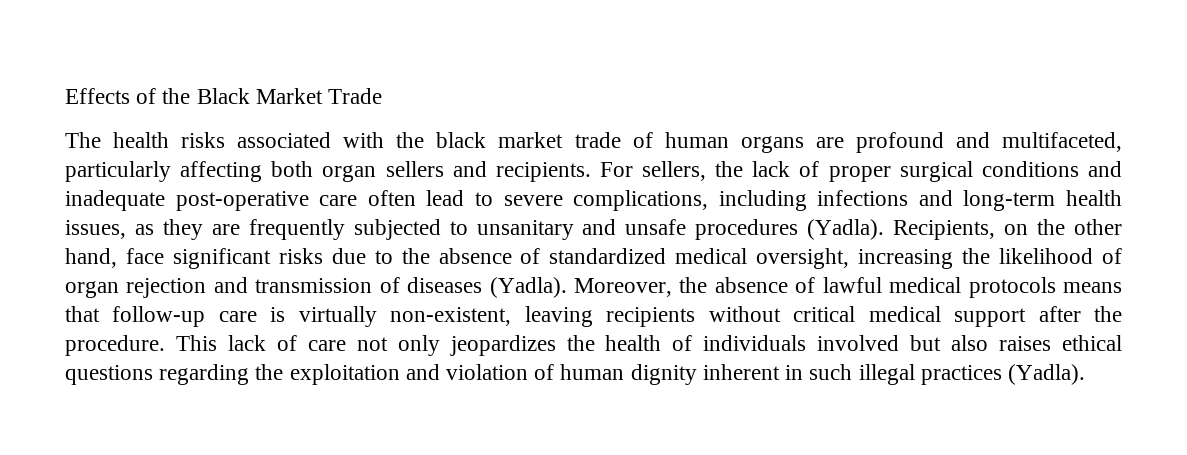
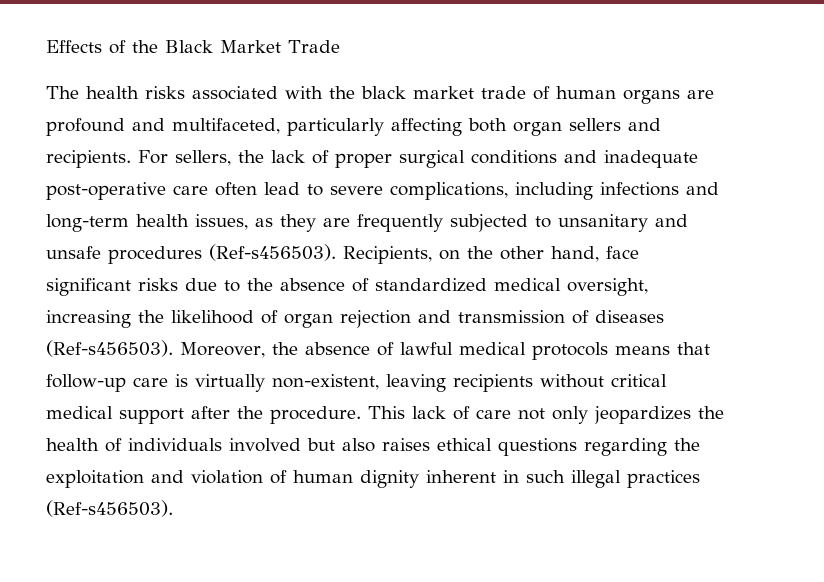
- For sellers, the lack of proper surgical conditions and inadequate post-operative care often lead to severe complications, including infections and long-term health issues, as they are frequently subjected to unsanitary and unsafe procedures (Yadla).
+ For sellers, the lack of proper surgical conditions and inadequate post-operative care often lead to severe complications, including infections and long-term health issues, as they are frequently subjected to unsanitary and unsafe procedures (Ref-s456503).
- Recipients, on the other hand, face significant risks due to the absence of standardized medical oversight, increasing the likelihood of organ rejection and transmission of diseases (Yadla).
+ Recipients, on the other hand, face significant risks due to the absence of standardized medical oversight, increasing the likelihood of organ rejection and transmission of diseases (Ref-s456503).
- This lack of care not only jeopardizes the health of individuals involved but also raises ethical questions regarding the exploitation and violation of human dignity inherent in such illegal practices (Yadla).
+ This lack of care not only jeopardizes the health of individuals involved but also raises ethical questions regarding the exploitation and violation of human dignity inherent in such illegal practices (Ref-s456503).

